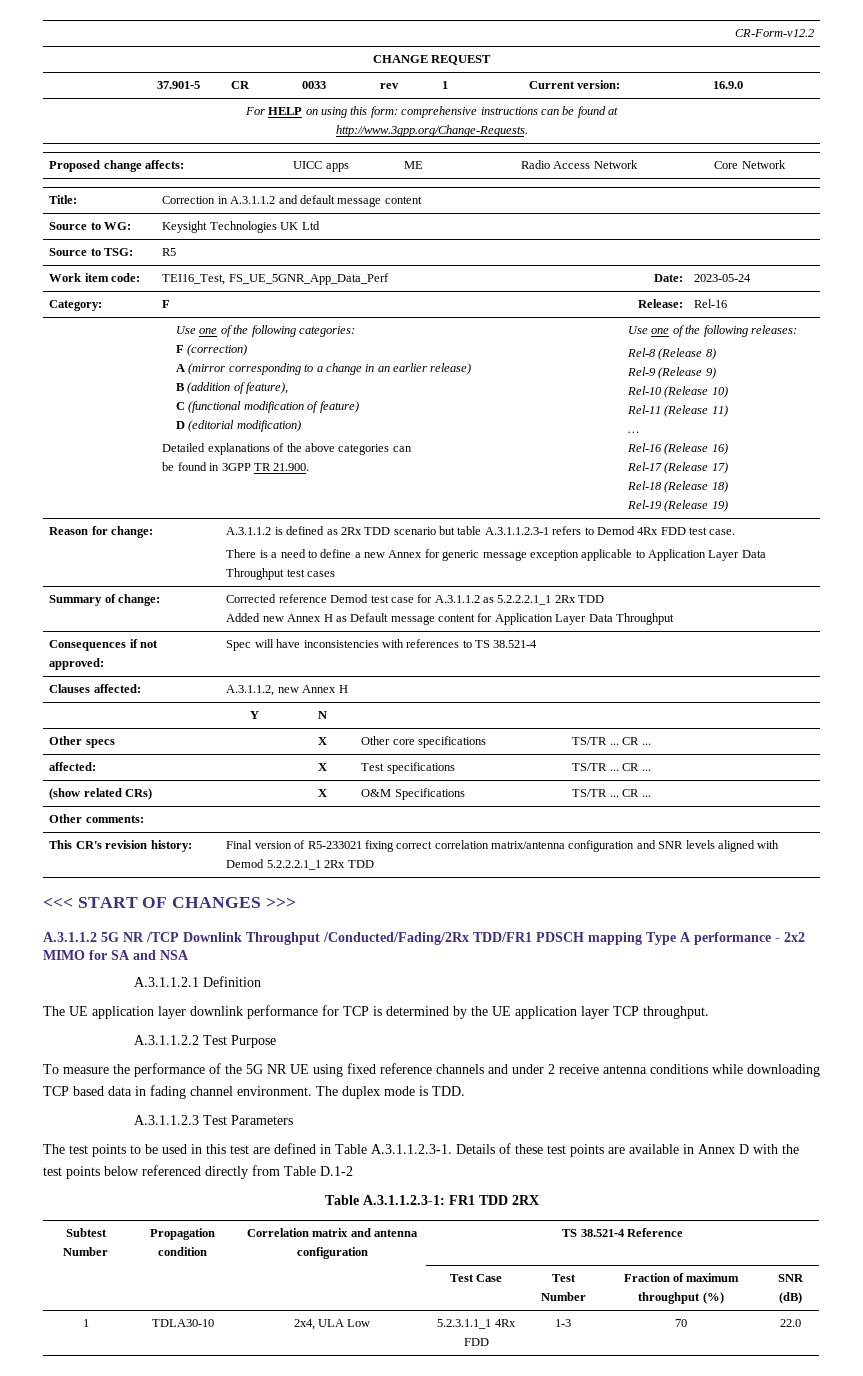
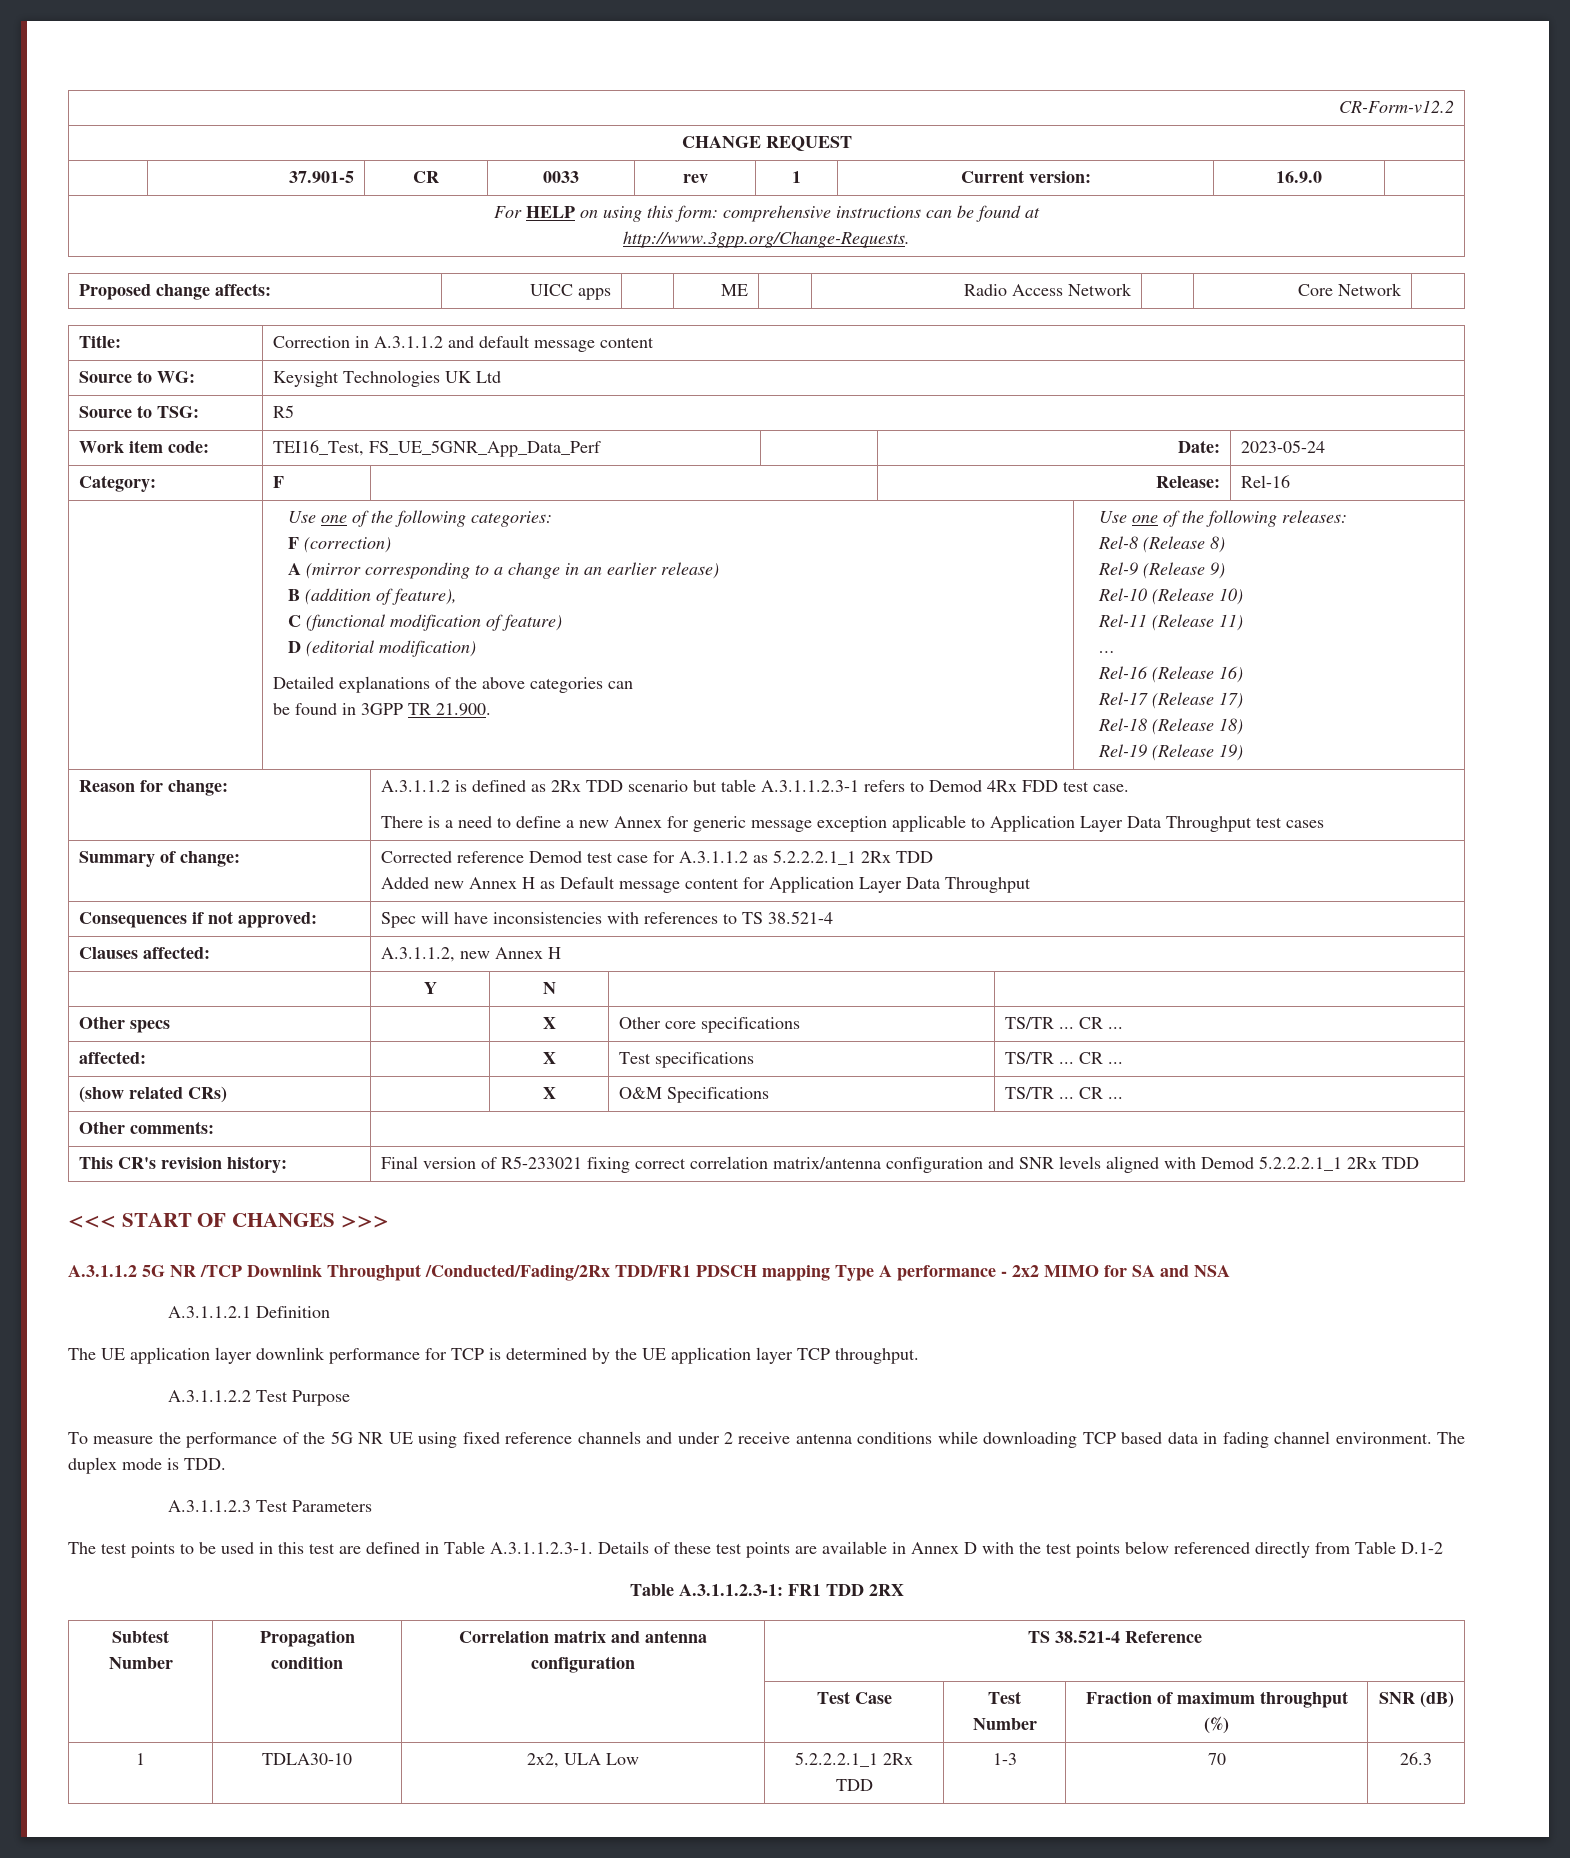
- 1 | TDLA30-10 | 2x4, ULA Low | 5.2.3.1.1_1 4Rx FDD | 1-3 | 70 | 22.0
+ 1 | TDLA30-10 | 2x2, ULA Low | 5.2.2.2.1_1 2Rx TDD | 1-3 | 70 | 26.3

